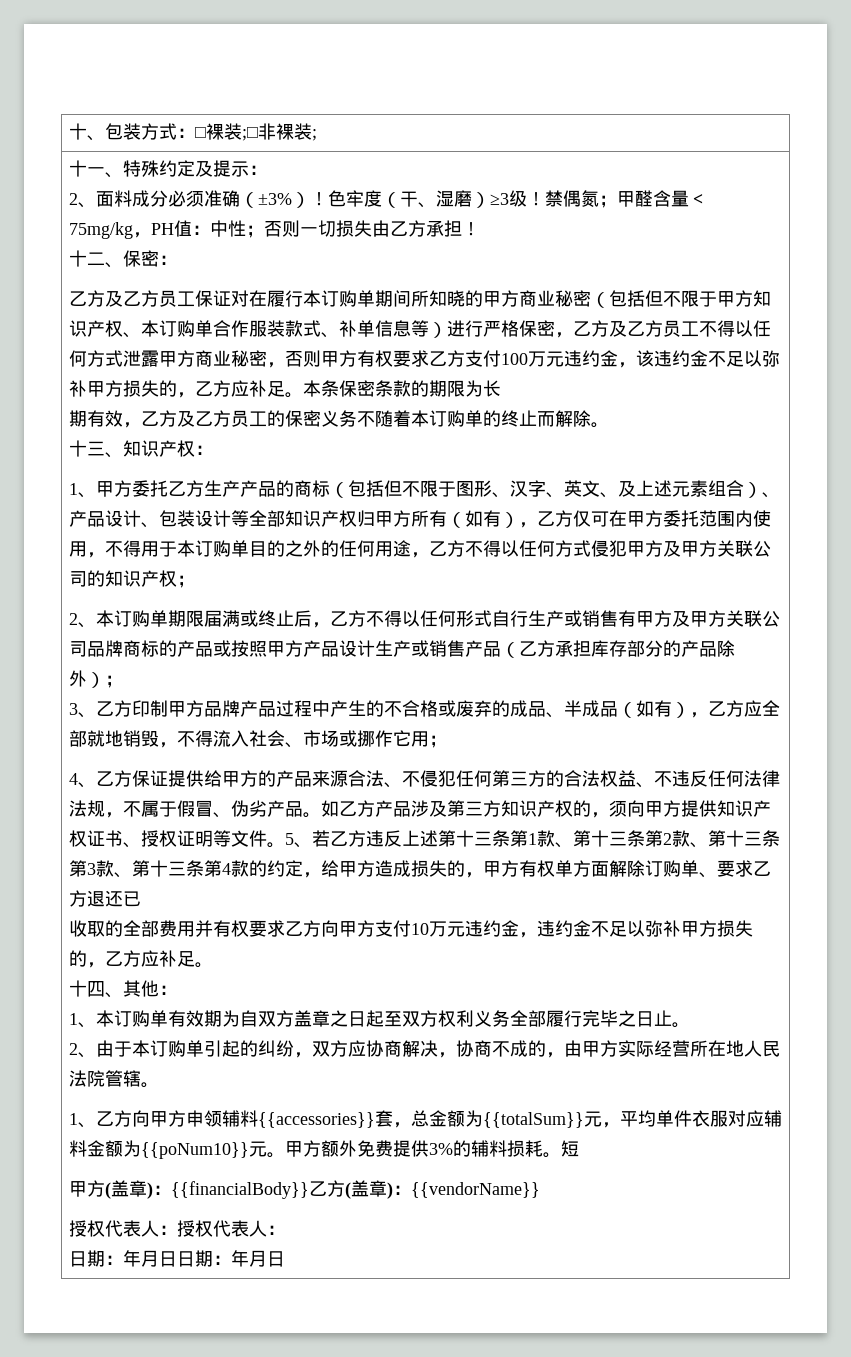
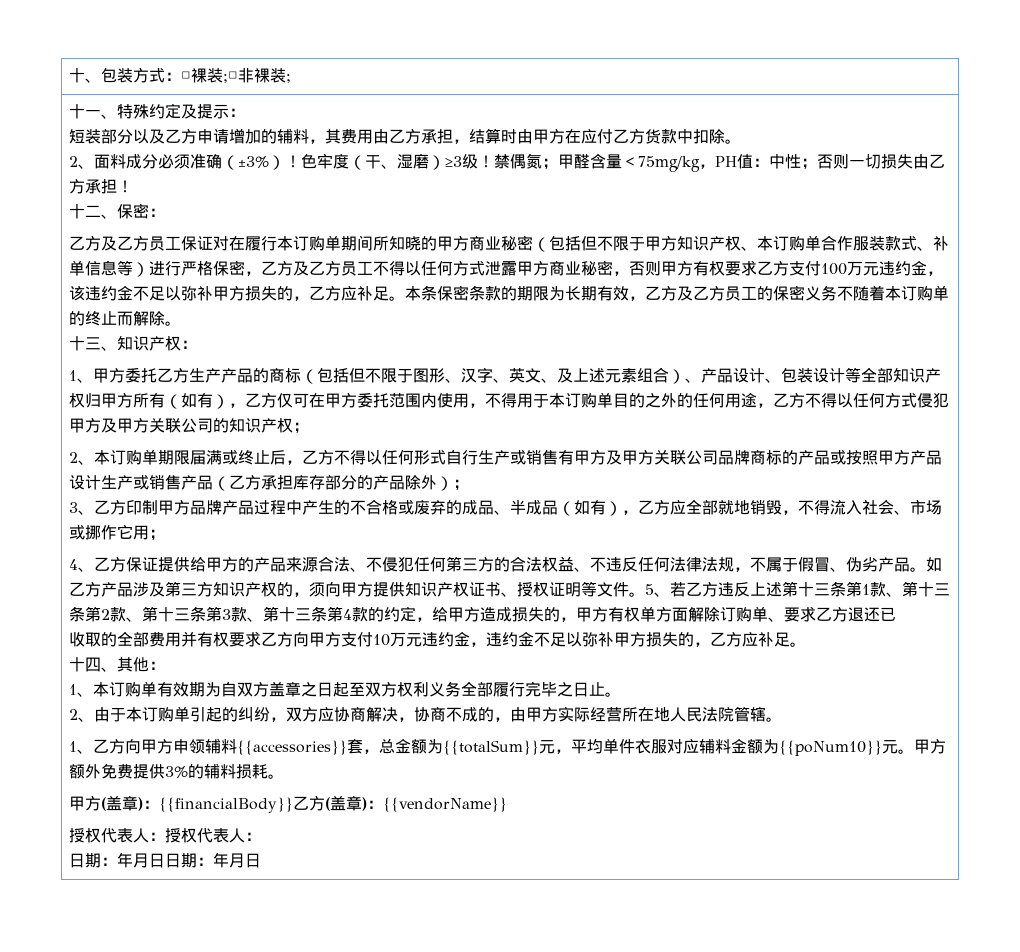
+ 短装部分以及乙方申请增加的辅料，其费用由乙方承担，结算时由甲方在应付乙方货款中扣除。
- 本条保密条款的期限为长
- 期有效，乙方及乙方员工的保密义务不随着本订购单的终止而解除。
+ 本条保密条款的期限为长期有效，乙方及乙方员工的保密义务不随着本订购单的终止而解除。
- 短

